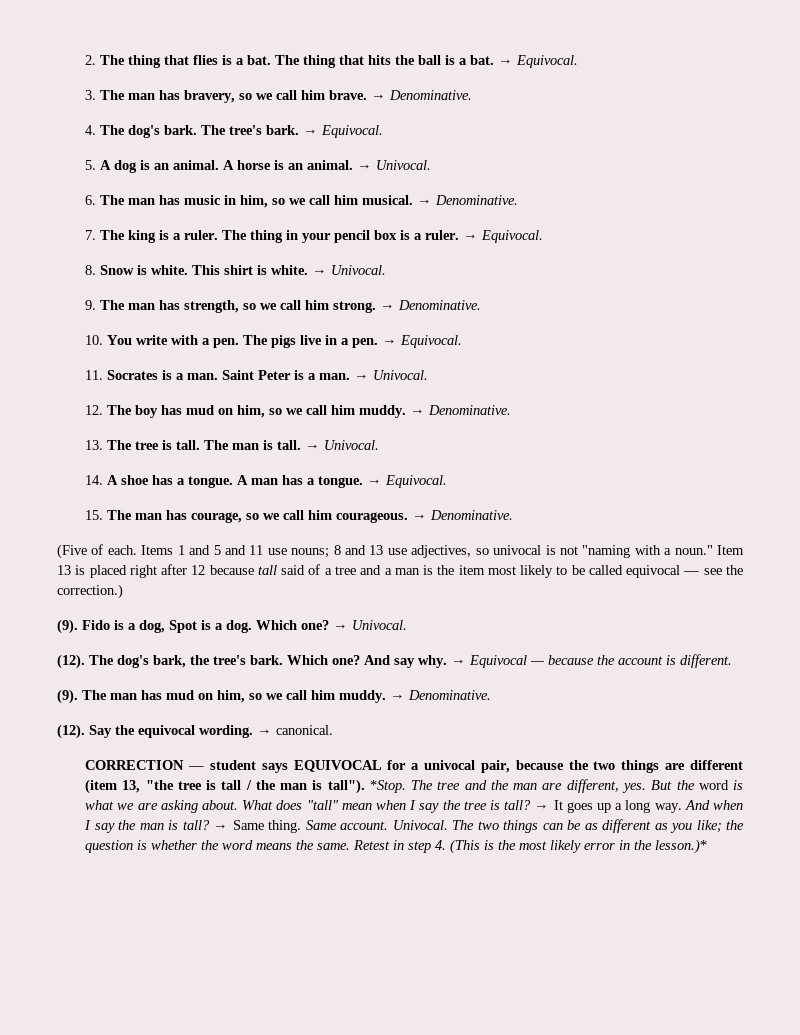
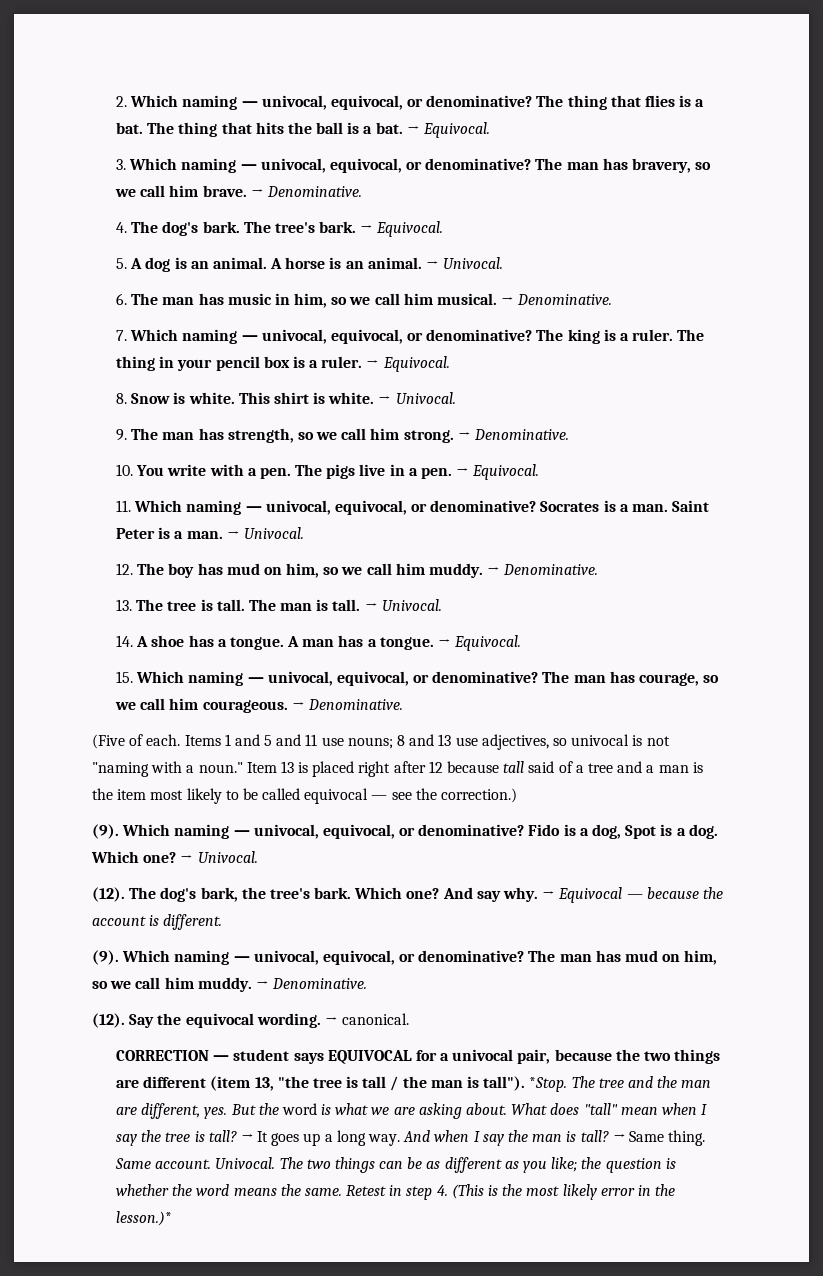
- 2. The thing that flies is a bat.
+ 2. Which naming — univocal, equivocal, or denominative? The thing that flies is a bat.
- 3. The man has bravery, so we call him brave.
+ 3. Which naming — univocal, equivocal, or denominative? The man has bravery, so we call him brave.
- 7. The king is a ruler.
+ 7. Which naming — univocal, equivocal, or denominative? The king is a ruler.
- 11. Socrates is a man.
+ 11. Which naming — univocal, equivocal, or denominative? Socrates is a man.
- 15. The man has courage, so we call him courageous.
+ 15. Which naming — univocal, equivocal, or denominative? The man has courage, so we call him courageous.
  Item 13 is placed right after 12 because tall said of a tree and a man is the item most likely to be called equivocal — see the correction.)
- (9).
+ (9). Which naming — univocal, equivocal, or denominative?
  → Equivocal — because the account is different.
- (9).
+ (9). Which naming — univocal, equivocal, or denominative?

